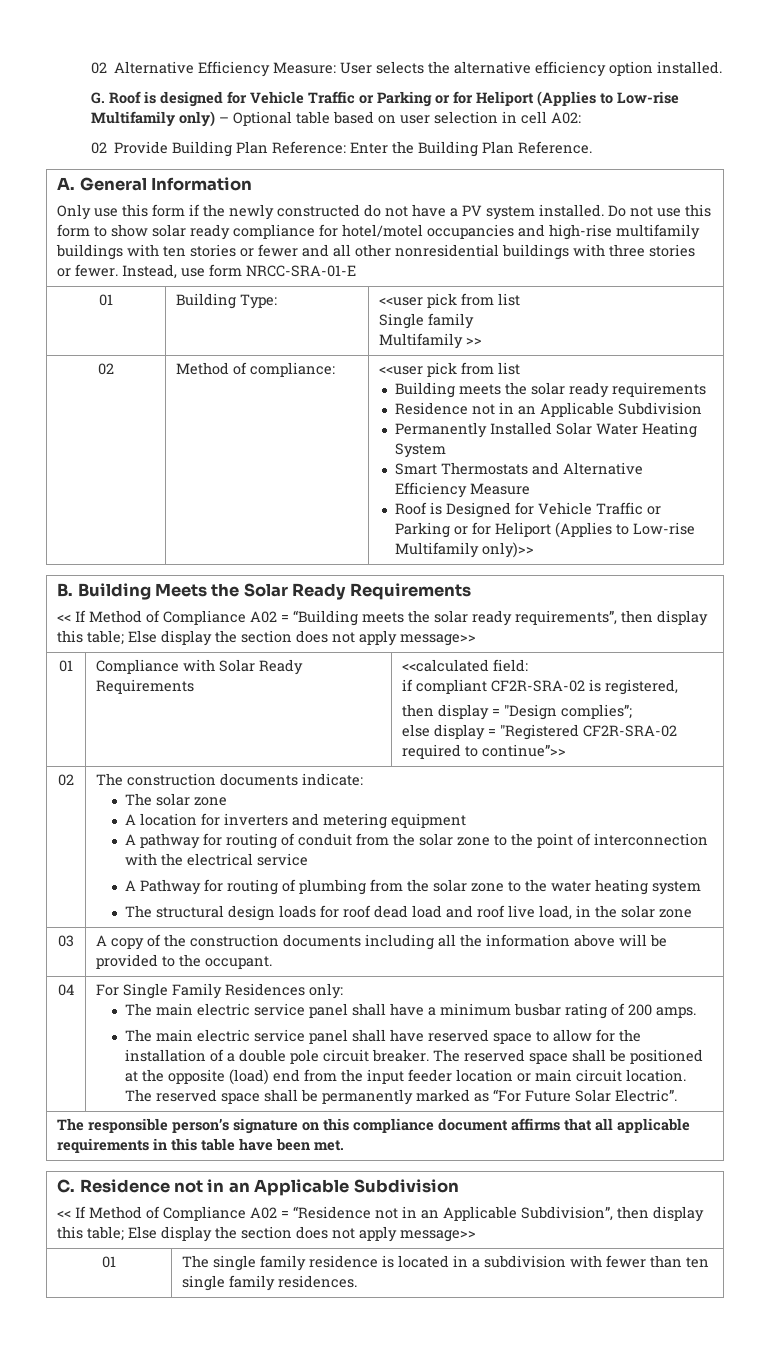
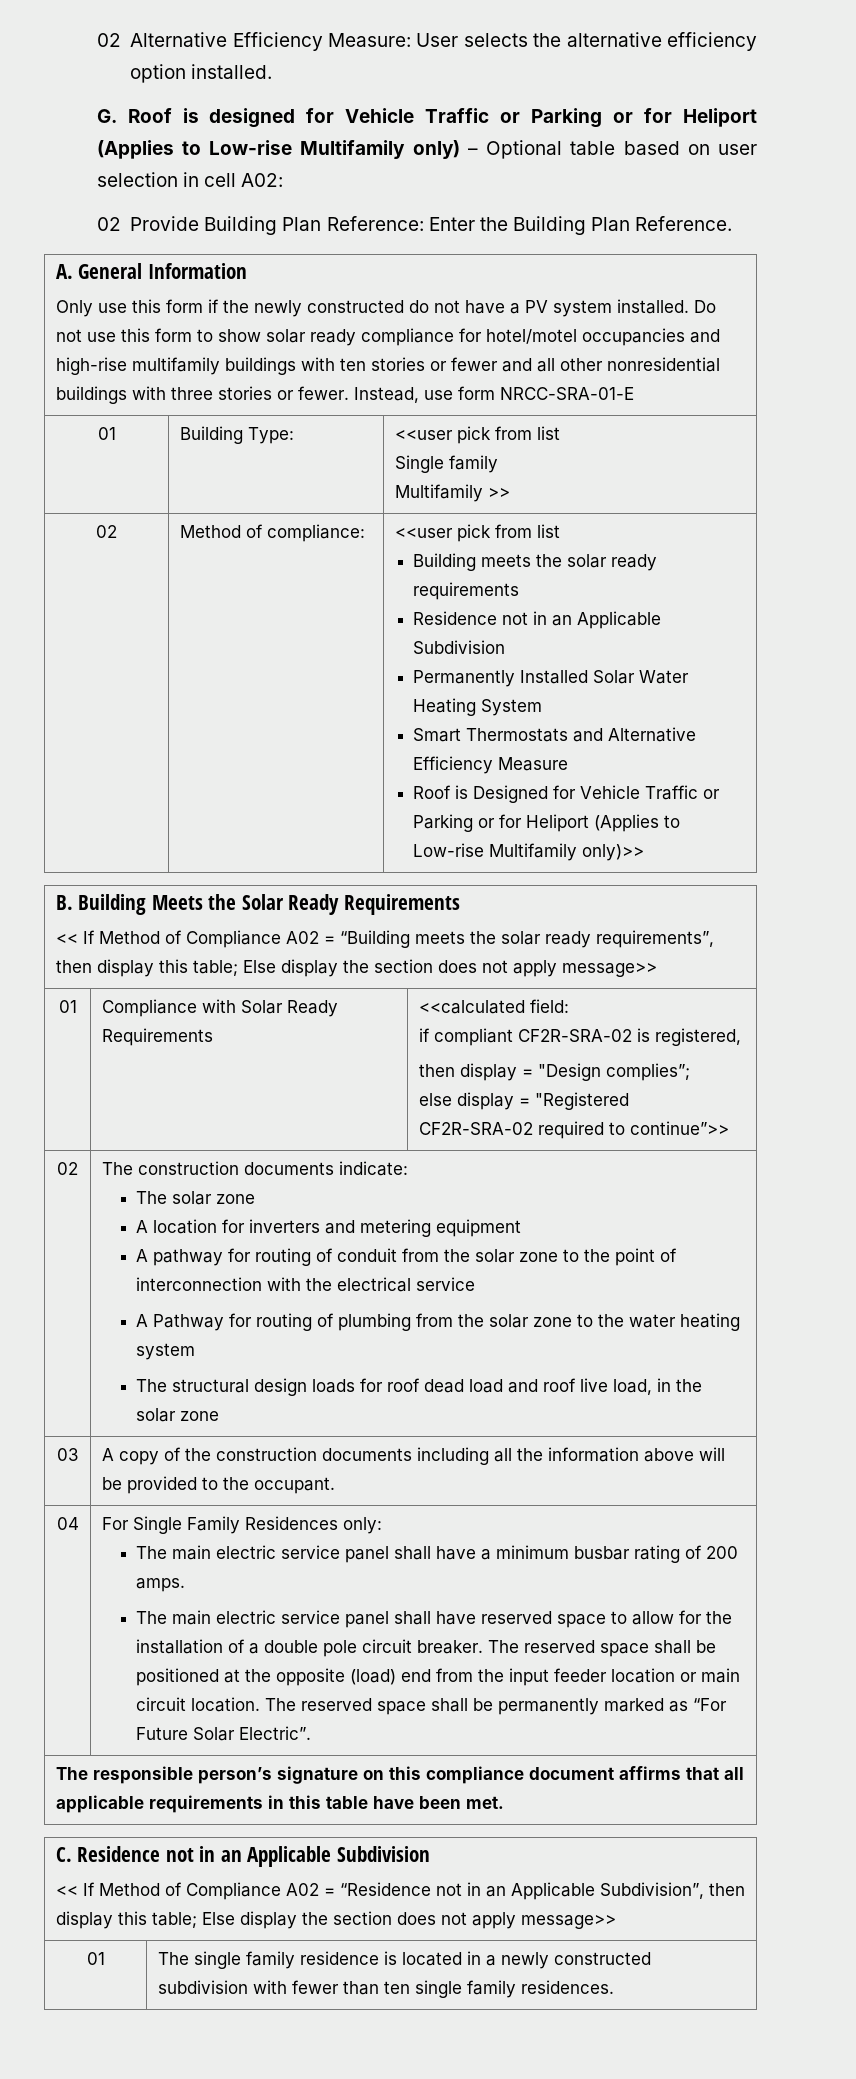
- 01 | The single family residence is located in a subdivision with fewer than ten single family residences.
+ 01 | The single family residence is located in a newly constructed subdivision with fewer than ten single family residences.

